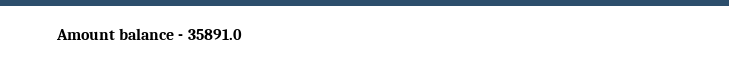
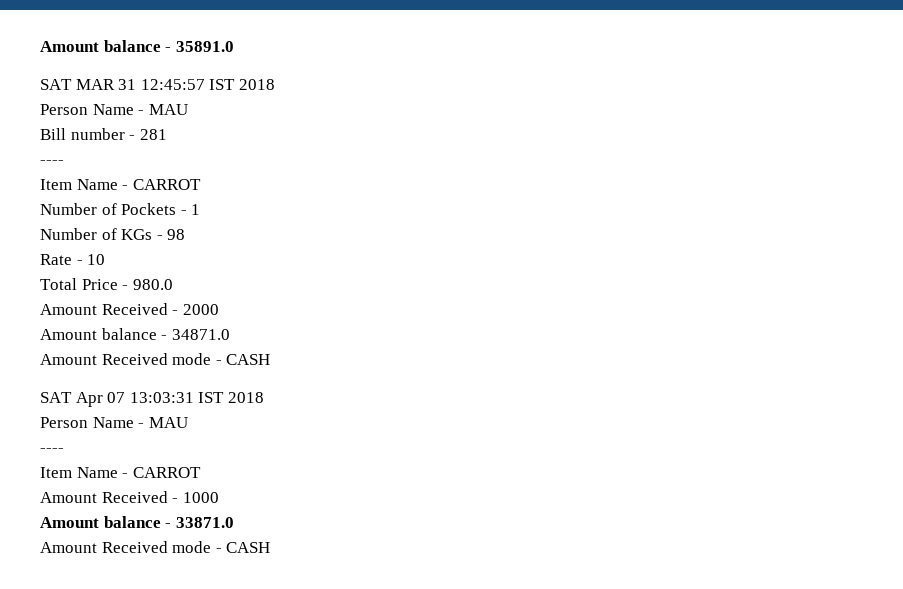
+ SAT MAR 31 12:45:57 IST 2018
+ Person Name - MAU
+ Bill number - 281
+ ----
+ Item Name - CARROT
+ Number of Pockets - 1
+ Number of KGs - 98
+ Rate - 10
+ Total Price - 980.0
+ Amount Received - 2000
+ Amount balance - 34871.0
+ Amount Received mode - CASH
+ SAT Apr 07 13:03:31 IST 2018
+ Person Name - MAU
+ ----
+ Item Name - CARROT
+ Amount Received - 1000
+ Amount balance - 33871.0
+ Amount Received mode - CASH

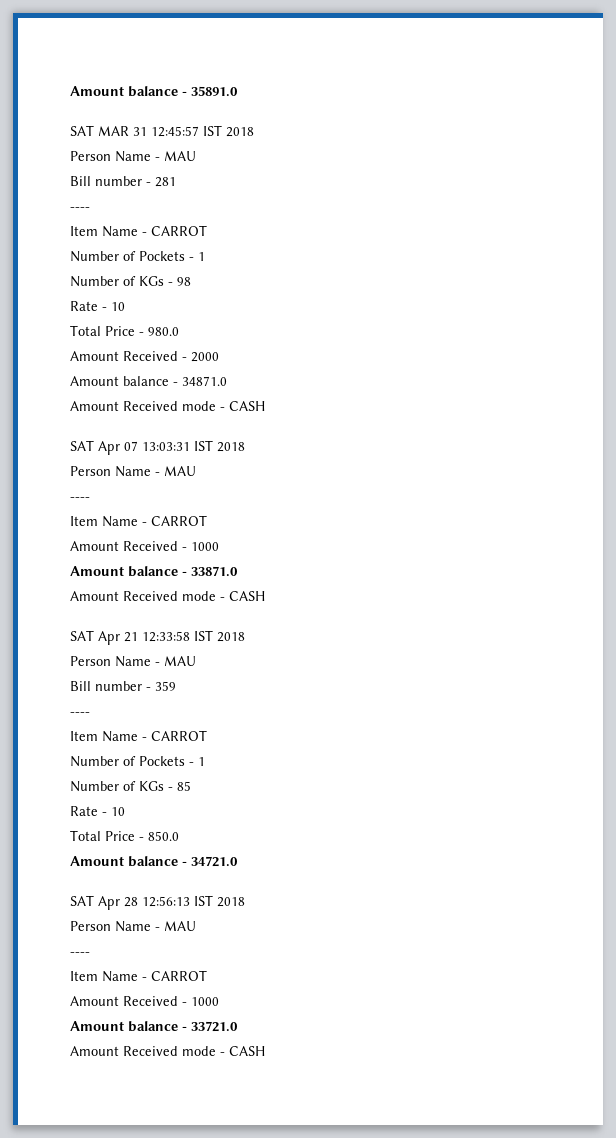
+ SAT Apr 21 12:33:58 IST 2018
+ Person Name - MAU
+ Bill number - 359
+ ----
+ Item Name - CARROT
+ Number of Pockets - 1
+ Number of KGs - 85
+ Rate - 10
+ Total Price - 850.0
+ Amount balance - 34721.0
+ SAT Apr 28 12:56:13 IST 2018
+ Person Name - MAU
+ ----
+ Item Name - CARROT
+ Amount Received - 1000
+ Amount balance - 33721.0
+ Amount Received mode - CASH

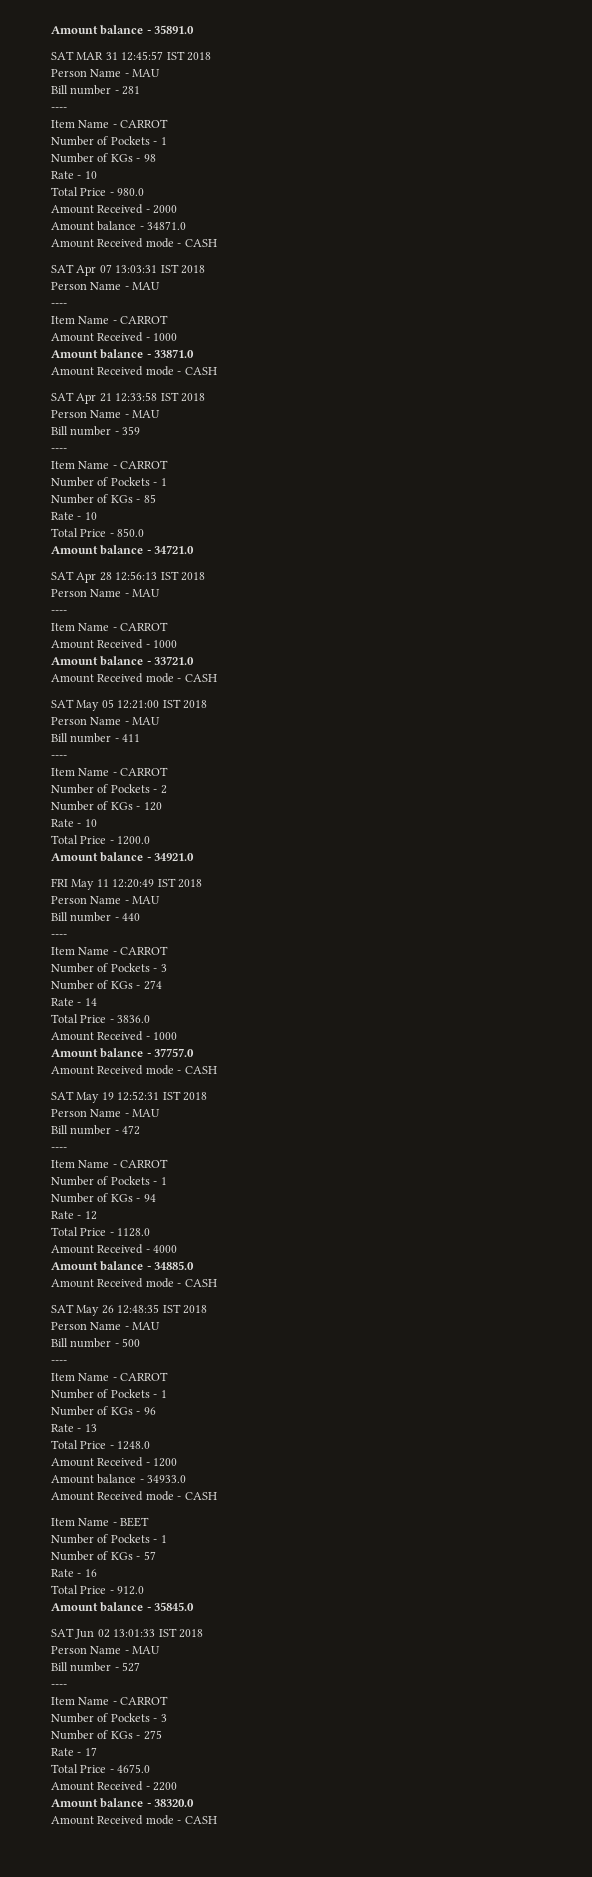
+ SAT May 05 12:21:00 IST 2018
+ Person Name - MAU
+ Bill number - 411
+ ----
+ Item Name - CARROT
+ Number of Pockets - 2
+ Number of KGs - 120
+ Rate - 10
+ Total Price - 1200.0
+ Amount balance - 34921.0
+ FRI May 11 12:20:49 IST 2018
+ Person Name - MAU
+ Bill number - 440
+ ----
+ Item Name - CARROT
+ Number of Pockets - 3
+ Number of KGs - 274
+ Rate - 14
+ Total Price - 3836.0
+ Amount Received - 1000
+ Amount balance - 37757.0
+ Amount Received mode - CASH
+ SAT May 19 12:52:31 IST 2018
+ Person Name - MAU
+ Bill number - 472
+ ----
+ Item Name - CARROT
+ Number of Pockets - 1
+ Number of KGs - 94
+ Rate - 12
+ Total Price - 1128.0
+ Amount Received - 4000
+ Amount balance - 34885.0
+ Amount Received mode - CASH
+ SAT May 26 12:48:35 IST 2018
+ Person Name - MAU
+ Bill number - 500
+ ----
+ Item Name - CARROT
+ Number of Pockets - 1
+ Number of KGs - 96
+ Rate - 13
+ Total Price - 1248.0
+ Amount Received - 1200
+ Amount balance - 34933.0
+ Amount Received mode - CASH
+ Item Name - BEET
+ Number of Pockets - 1
+ Number of KGs - 57
+ Rate - 16
+ Total Price - 912.0
+ Amount balance - 35845.0
+ SAT Jun 02 13:01:33 IST 2018
+ Person Name - MAU
+ Bill number - 527
+ ----
+ Item Name - CARROT
+ Number of Pockets - 3
+ Number of KGs - 275
+ Rate - 17
+ Total Price - 4675.0
+ Amount Received - 2200
+ Amount balance - 38320.0
+ Amount Received mode - CASH

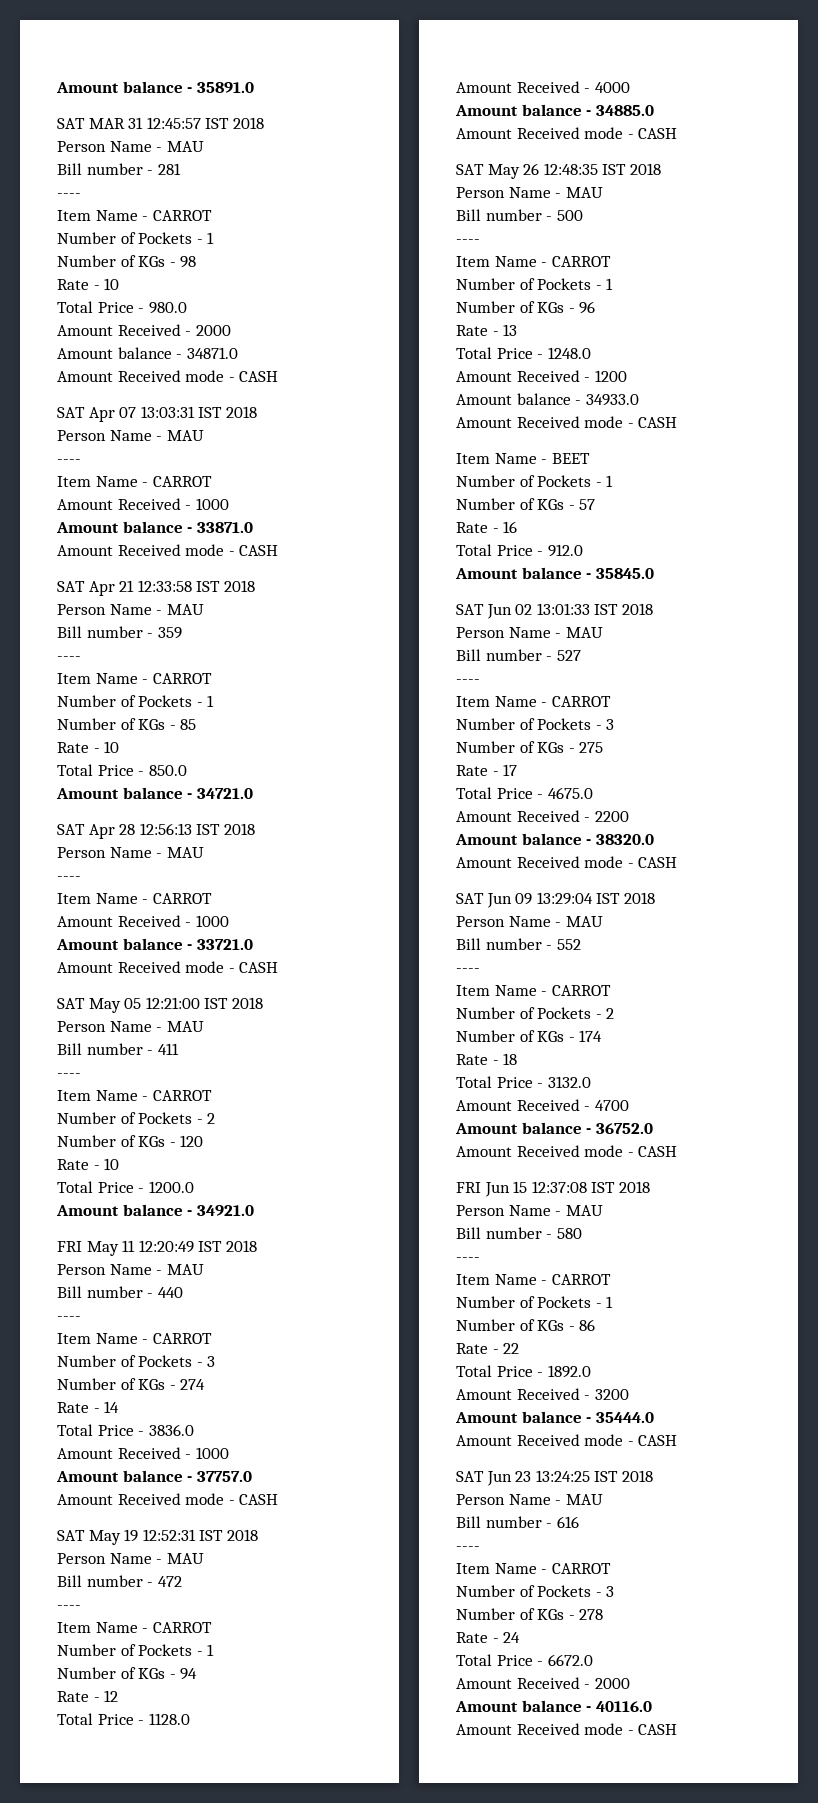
+ SAT Jun 09 13:29:04 IST 2018
+ Person Name - MAU
+ Bill number - 552
+ ----
+ Item Name - CARROT
+ Number of Pockets - 2
+ Number of KGs - 174
+ Rate - 18
+ Total Price - 3132.0
+ Amount Received - 4700
+ Amount balance - 36752.0
+ Amount Received mode - CASH
+ FRI Jun 15 12:37:08 IST 2018
+ Person Name - MAU
+ Bill number - 580
+ ----
+ Item Name - CARROT
+ Number of Pockets - 1
+ Number of KGs - 86
+ Rate - 22
+ Total Price - 1892.0
+ Amount Received - 3200
+ Amount balance - 35444.0
+ Amount Received mode - CASH
+ SAT Jun 23 13:24:25 IST 2018
+ Person Name - MAU
+ Bill number - 616
+ ----
+ Item Name - CARROT
+ Number of Pockets - 3
+ Number of KGs - 278
+ Rate - 24
+ Total Price - 6672.0
+ Amount Received - 2000
+ Amount balance - 40116.0
+ Amount Received mode - CASH

